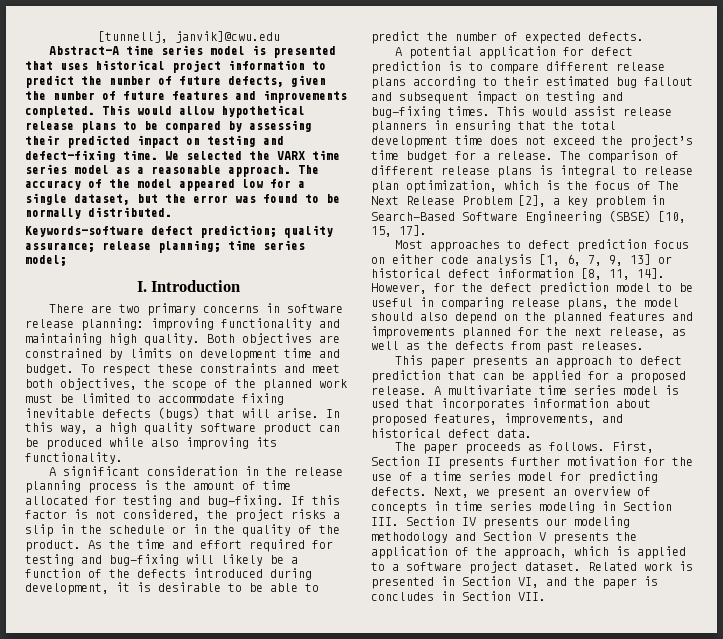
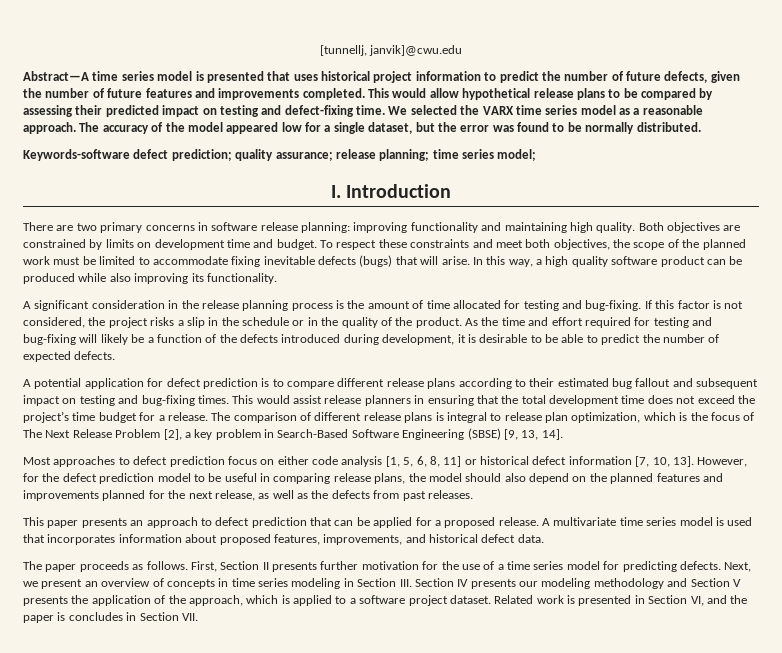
- The comparison of different release plans is integral to release plan optimization, which is the focus of The Next Release Problem [2], a key problem in Search-Based Software Engineering (SBSE) [10, 15, 17].
+ The comparison of different release plans is integral to release plan optimization, which is the focus of The Next Release Problem [2], a key problem in Search-Based Software Engineering (SBSE) [9, 13, 14].
- Most approaches to defect prediction focus on either code analysis [1, 6, 7, 9, 13] or historical defect information [8, 11, 14].
+ Most approaches to defect prediction focus on either code analysis [1, 5, 6, 8, 11] or historical defect information [7, 10, 13].

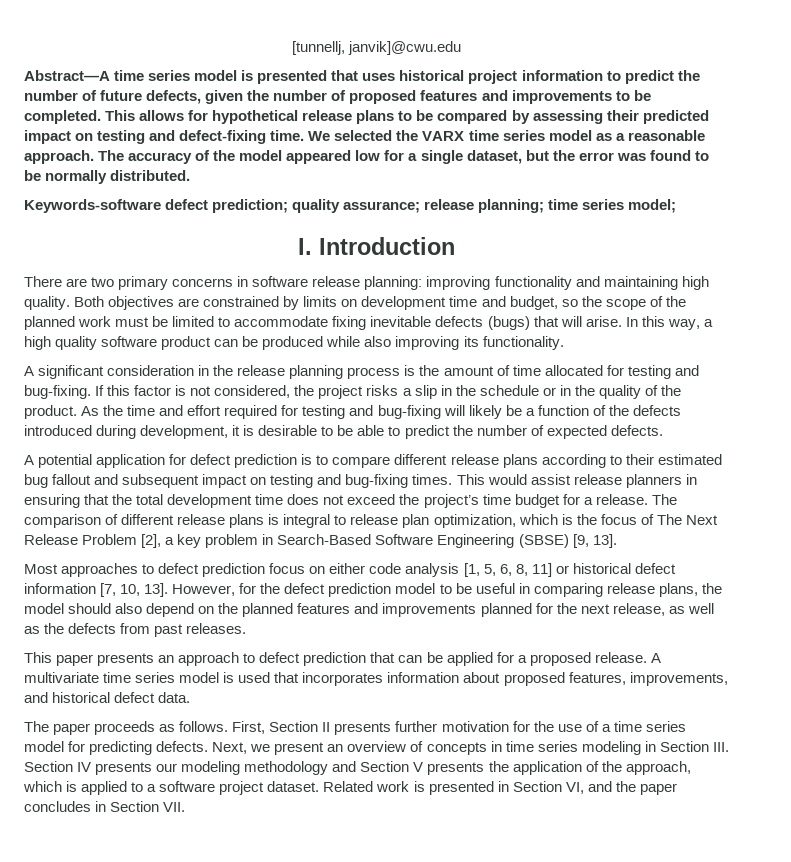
- Abstract—A time series model is presented that uses historical project information to predict the number of future defects, given the number of future features and improvements completed. This would allow hypothetical release plans to be compared by assessing their predicted impact on testing and defect-fixing time.
+ Abstract—A time series model is presented that uses historical project information to predict the number of future defects, given the number of proposed features and improvements to be completed. This allows for hypothetical release plans to be compared by assessing their predicted impact on testing and defect-fixing time.
- Both objectives are constrained by limits on development time and budget. To respect these constraints and meet both objectives, the scope of the planned work must be limited to accommodate fixing inevitable defects (bugs) that will arise.
+ Both objectives are constrained by limits on development time and budget, so the scope of the planned work must be limited to accommodate fixing inevitable defects (bugs) that will arise.
- The comparison of different release plans is integral to release plan optimization, which is the focus of The Next Release Problem [2], a key problem in Search-Based Software Engineering (SBSE) [9, 13, 14].
+ The comparison of different release plans is integral to release plan optimization, which is the focus of The Next Release Problem [2], a key problem in Search-Based Software Engineering (SBSE) [9, 13].
- Related work is presented in Section VI, and the paper is concludes in Section VII.
+ Related work is presented in Section VI, and the paper concludes in Section VII.

